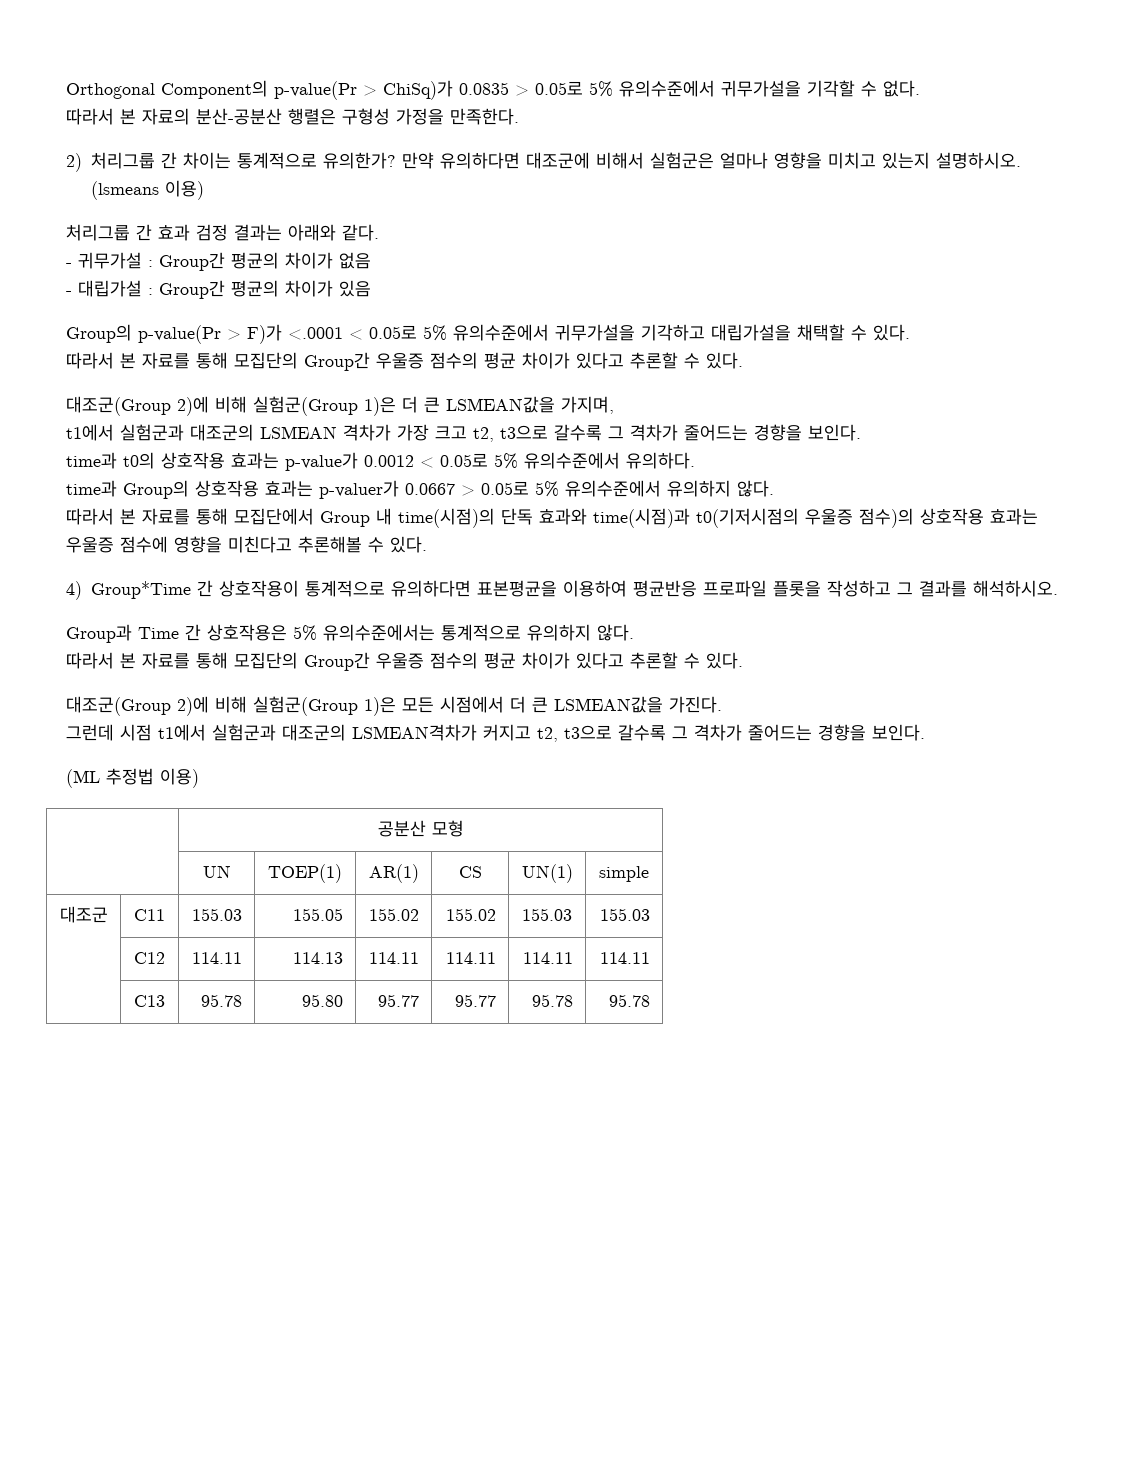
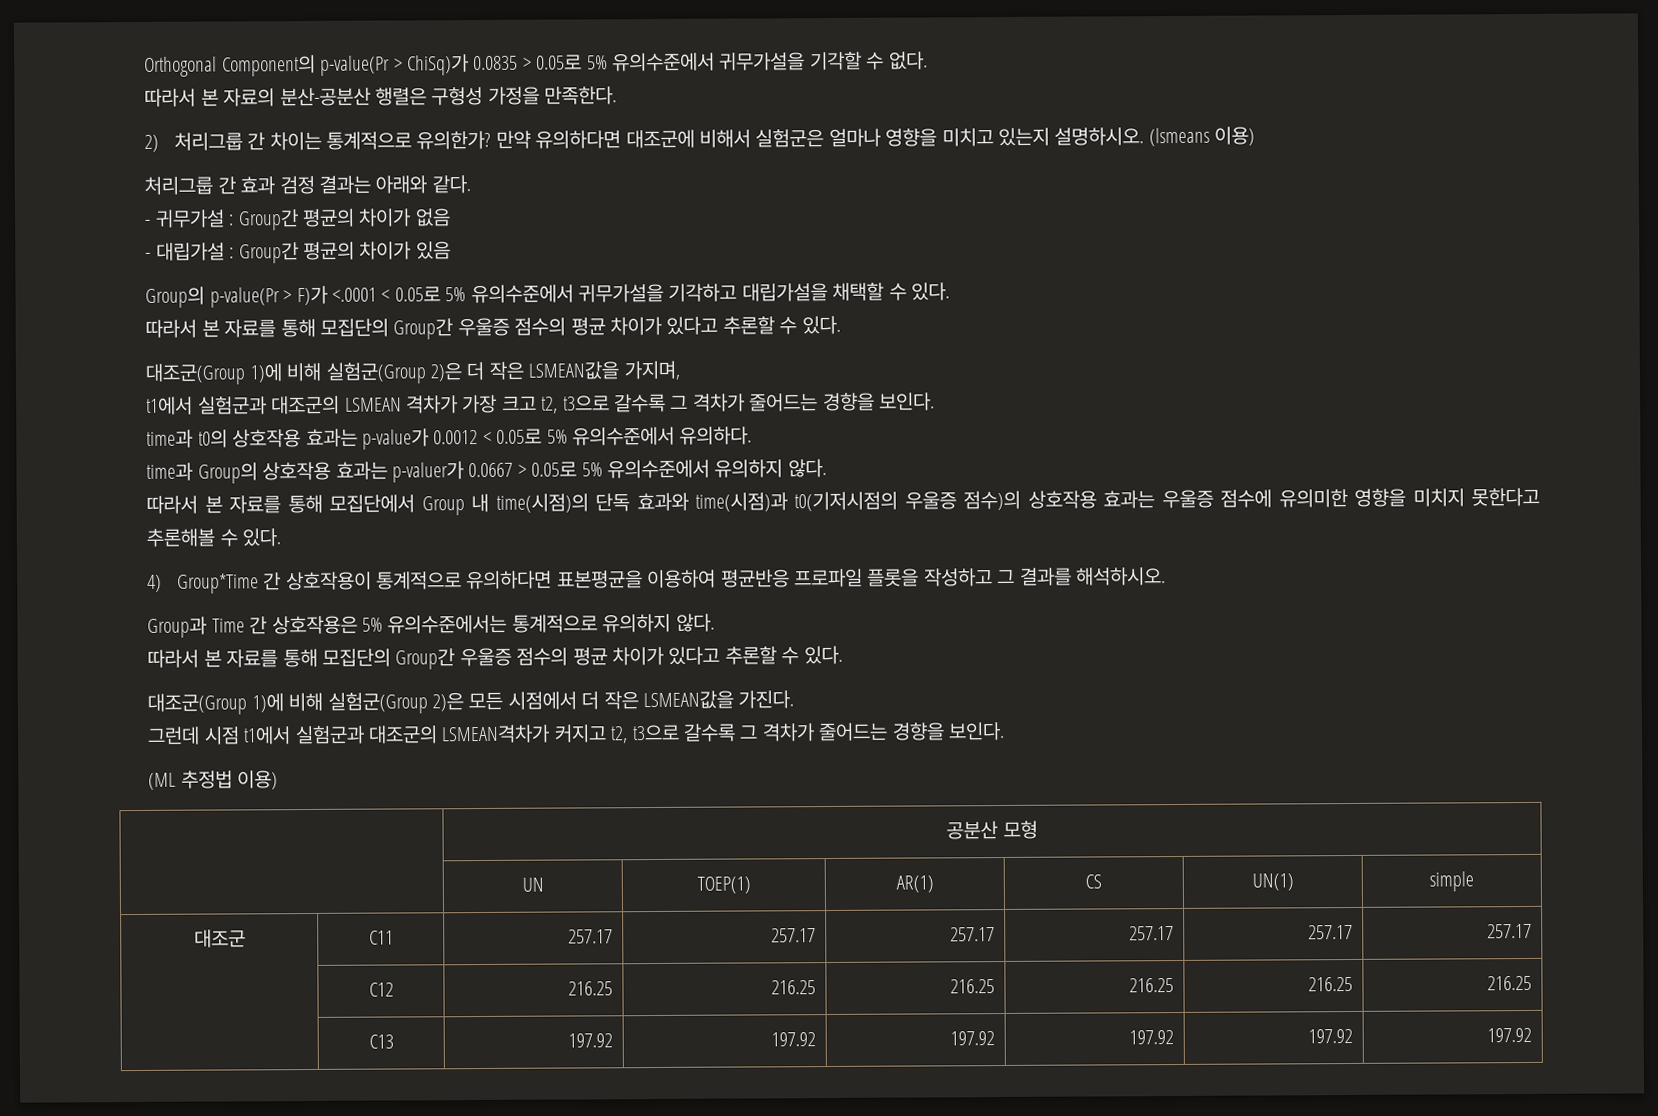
- 대조군(Group 2)에 비해 실험군(Group 1)은 더 큰 LSMEAN값을 가지며,
+ 대조군(Group 1)에 비해 실험군(Group 2)은 더 작은 LSMEAN값을 가지며,
- 따라서 본 자료를 통해 모집단에서 Group 내 time(시점)의 단독 효과와 time(시점)과 t0(기저시점의 우울증 점수)의 상호작용 효과는 우울증 점수에 영향을 미친다고 추론해볼 수 있다.
+ 따라서 본 자료를 통해 모집단에서 Group 내 time(시점)의 단독 효과와 time(시점)과 t0(기저시점의 우울증 점수)의 상호작용 효과는 우울증 점수에 유의미한 영향을 미치지 못한다고 추론해볼 수 있다.
- 대조군(Group 2)에 비해 실험군(Group 1)은 모든 시점에서 더 큰 LSMEAN값을 가진다.
+ 대조군(Group 1)에 비해 실험군(Group 2)은 모든 시점에서 더 작은 LSMEAN값을 가진다.
- 대조군 | C11 | 155.03 | 155.05 | 155.02 | 155.02 | 155.03 | 155.03
- | C12 | 114.11 | 114.13 | 114.11 | 114.11 | 114.11 | 114.11
- | C13 | 95.78 | 95.80 | 95.77 | 95.77 | 95.78 | 95.78
+ 대조군 | C11 | 257.17 | 257.17 | 257.17 | 257.17 | 257.17 | 257.17
+ | C12 | 216.25 | 216.25 | 216.25 | 216.25 | 216.25 | 216.25
+ | C13 | 197.92 | 197.92 | 197.92 | 197.92 | 197.92 | 197.92

